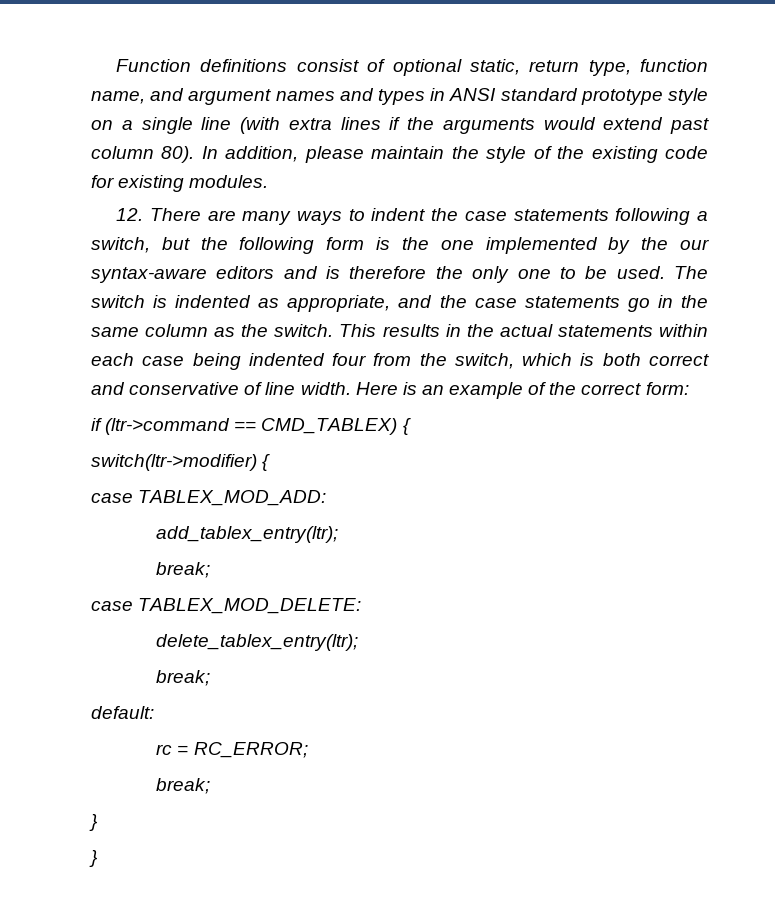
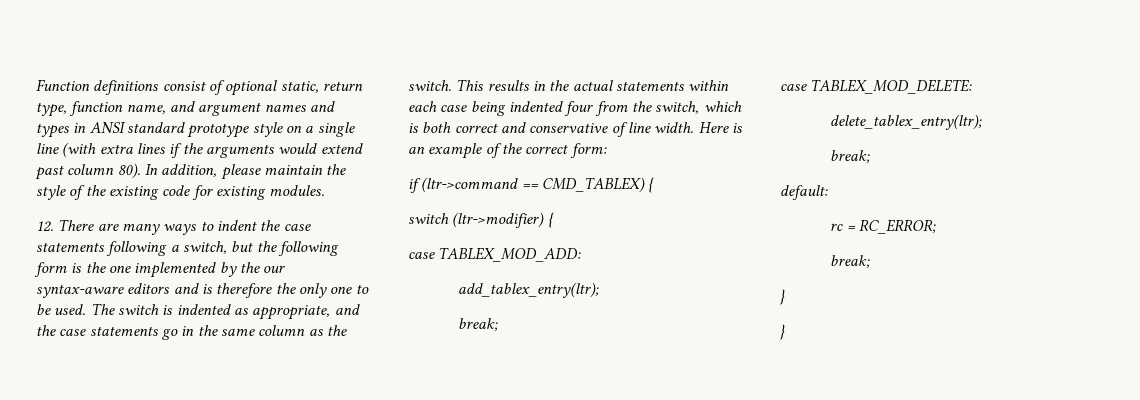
- switch(ltr->modifier) {
+ switch (ltr->modifier) {

